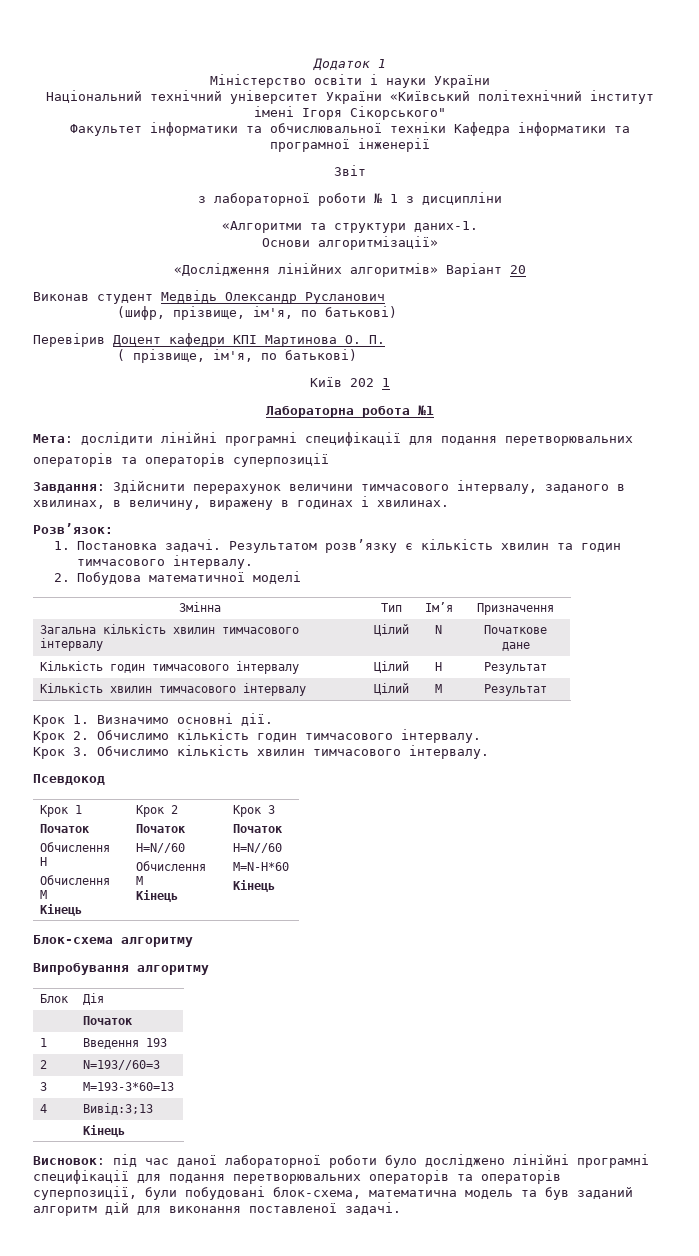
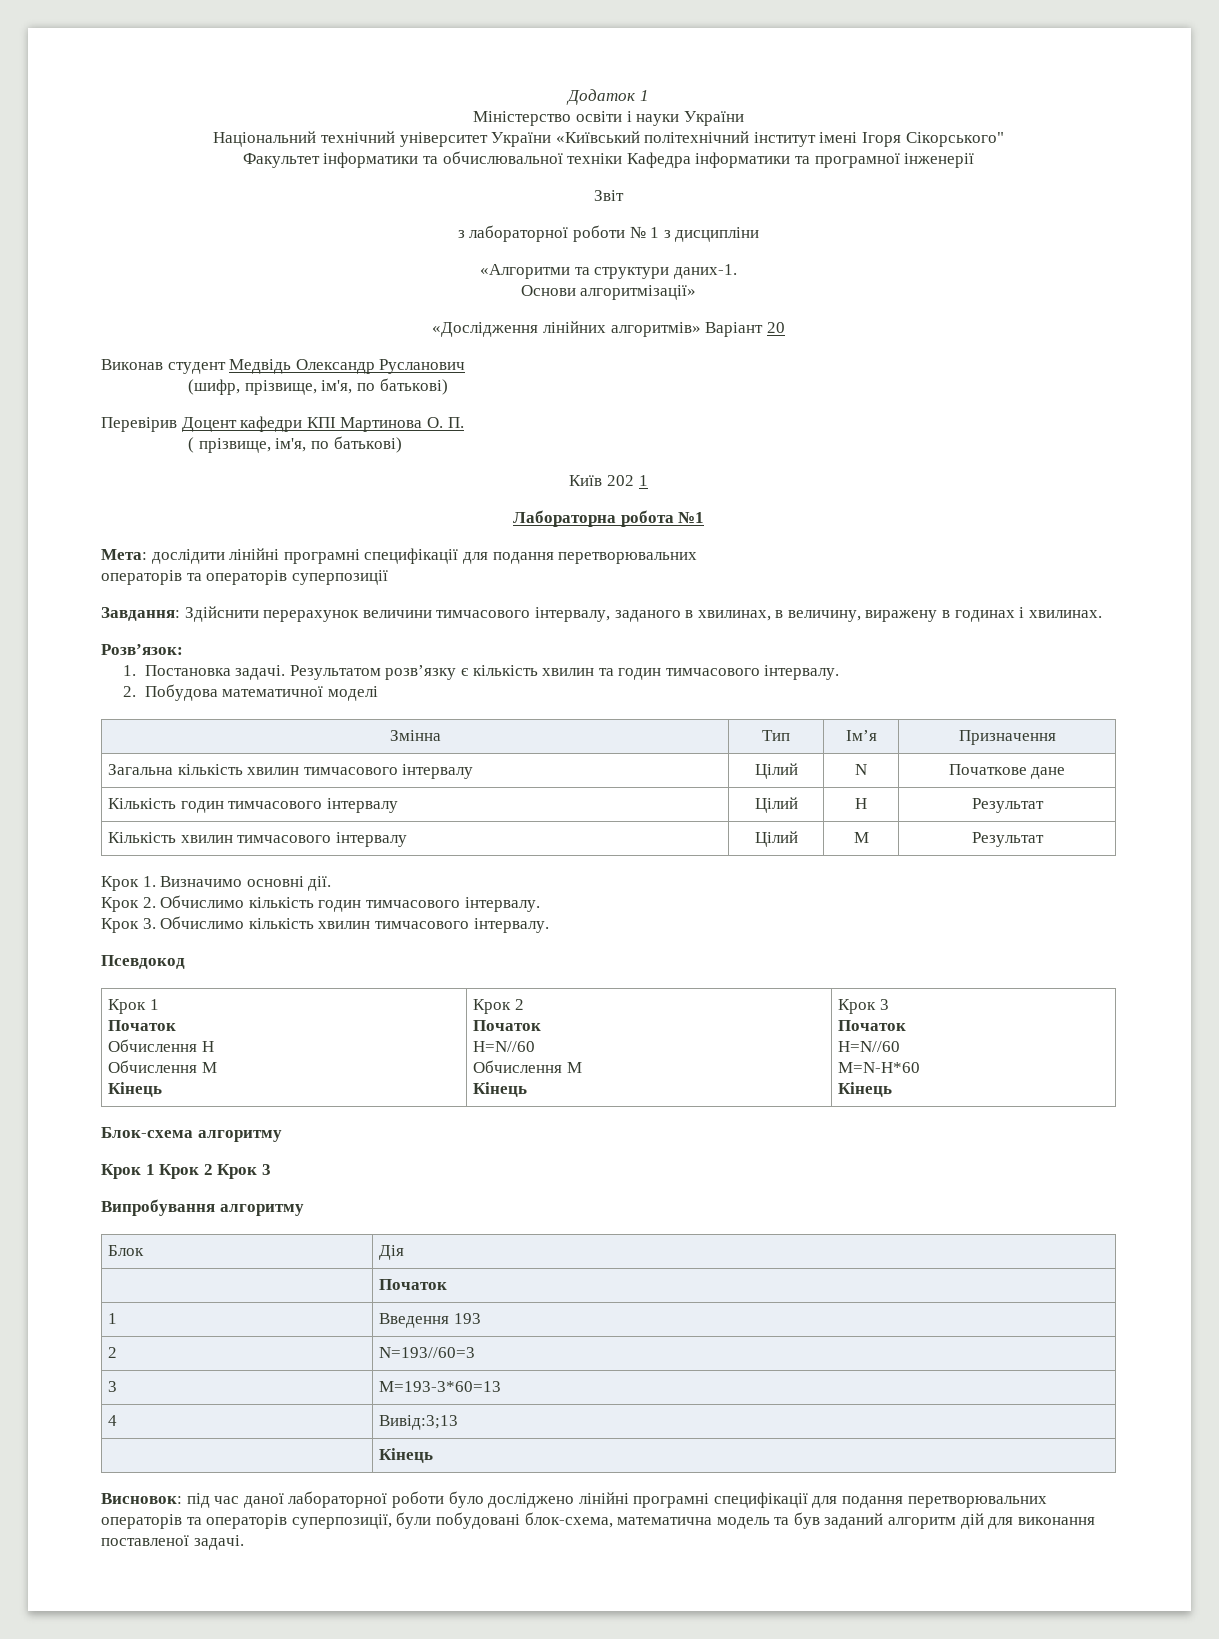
+ Крок 1 Крок 2 Крок 3

